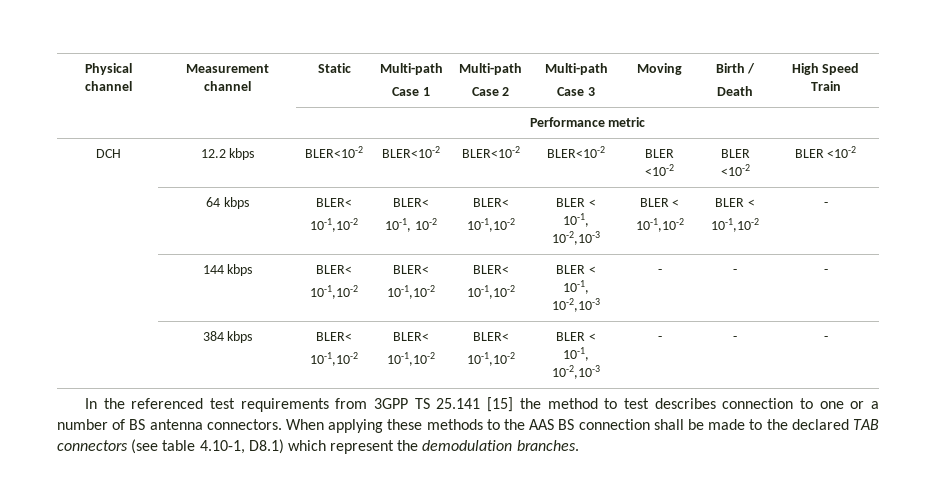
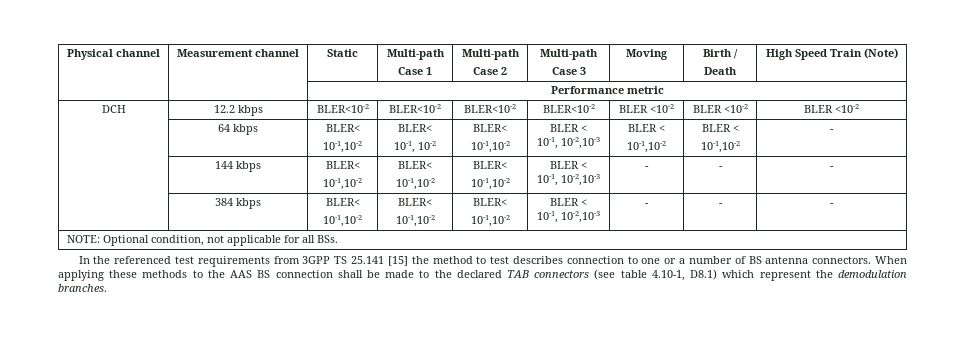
  Physical channel | Measurement channel | Static | Multi-path
  Case 1 | Multi-path
  Case 2 | Multi-path
  Case 3 | Moving | Birth /
- Death | High Speed Train
+ Death | High Speed Train (Note)
+ NOTE: Optional condition, not applicable for all BSs.

